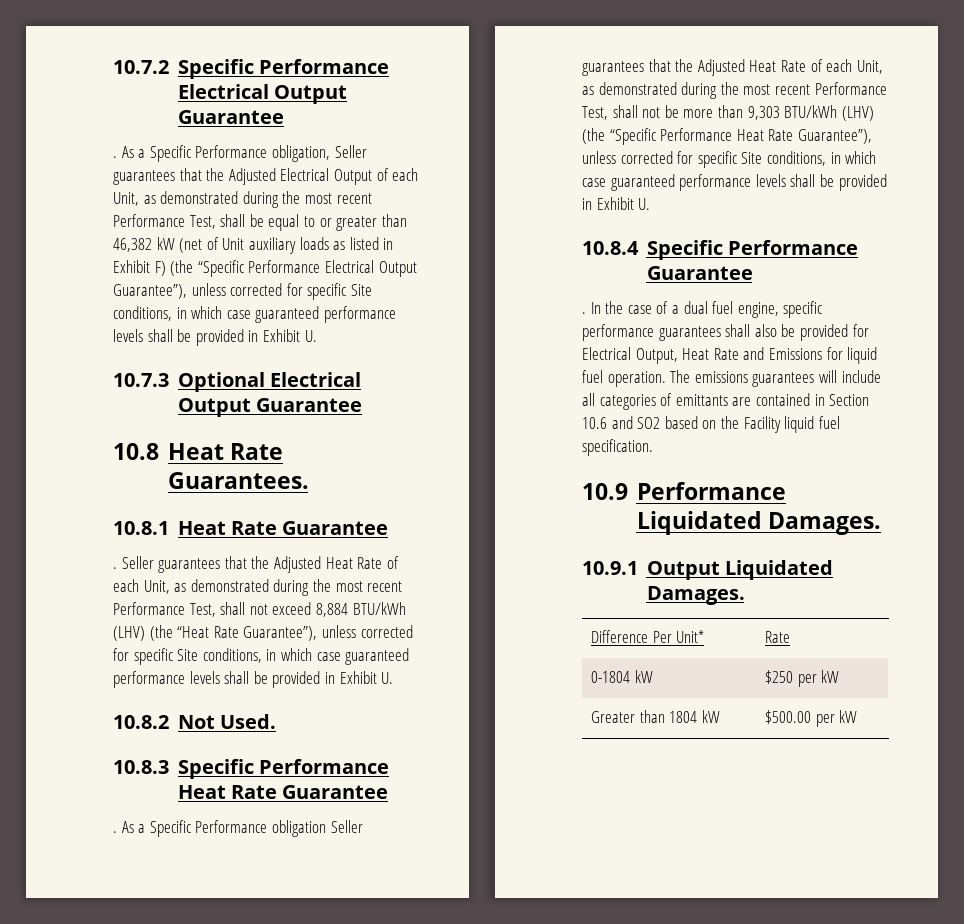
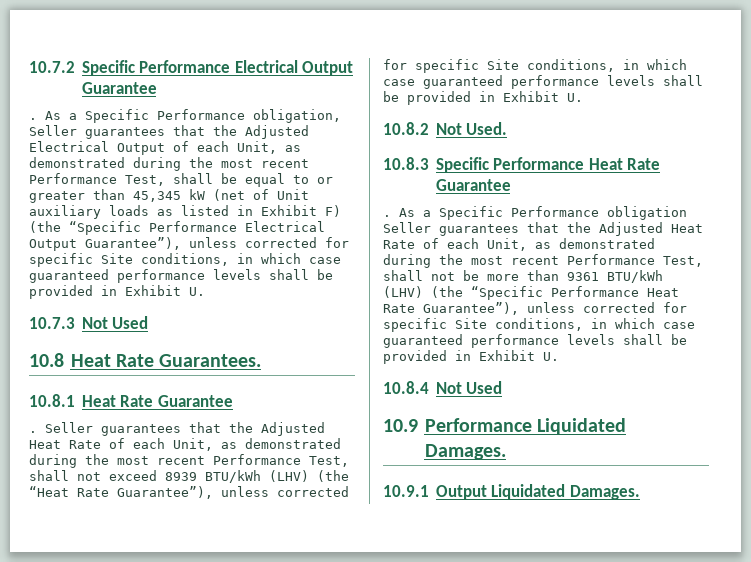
- As a Specific Performance obligation, Seller guarantees that the Adjusted Electrical Output of each Unit, as demonstrated during the most recent Performance Test, shall be equal to or greater than 46,382 kW (net of Unit auxiliary loads as listed in Exhibit F) (the “Specific Performance Electrical Output Guarantee”), unless corrected for specific Site conditions, in which case guaranteed performance levels shall be provided in Exhibit U.
+ As a Specific Performance obligation, Seller guarantees that the Adjusted Electrical Output of each Unit, as demonstrated during the most recent Performance Test, shall be equal to or greater than 45,345 kW (net of Unit auxiliary loads as listed in Exhibit F) (the “Specific Performance Electrical Output Guarantee”), unless corrected for specific Site conditions, in which case guaranteed performance levels shall be provided in Exhibit U.
- 10.7.3 Optional Electrical Output Guarantee
+ 10.7.3 Not Used
- Seller guarantees that the Adjusted Heat Rate of each Unit, as demonstrated during the most recent Performance Test, shall not exceed 8,884 BTU/kWh (LHV) (the “Heat Rate Guarantee”), unless corrected for specific Site conditions, in which case guaranteed performance levels shall be provided in Exhibit U.
+ Seller guarantees that the Adjusted Heat Rate of each Unit, as demonstrated during the most recent Performance Test, shall not exceed 8939 BTU/kWh (LHV) (the “Heat Rate Guarantee”), unless corrected for specific Site conditions, in which case guaranteed performance levels shall be provided in Exhibit U.
- As a Specific Performance obligation Seller guarantees that the Adjusted Heat Rate of each Unit, as demonstrated during the most recent Performance Test, shall not be more than 9,303 BTU/kWh (LHV) (the “Specific Performance Heat Rate Guarantee”), unless corrected for specific Site conditions, in which case guaranteed performance levels shall be provided in Exhibit U.
+ As a Specific Performance obligation Seller guarantees that the Adjusted Heat Rate of each Unit, as demonstrated during the most recent Performance Test, shall not be more than 9361 BTU/kWh (LHV) (the “Specific Performance Heat Rate Guarantee”), unless corrected for specific Site conditions, in which case guaranteed performance levels shall be provided in Exhibit U.
- 10.8.4 Specific Performance Guarantee
- . In the case of a dual fuel engine, specific performance guarantees shall also be provided for Electrical Output, Heat Rate and Emissions for liquid fuel operation. The emissions guarantees will include all categories of emittants are contained in Section 10.6 and SO2 based on the Facility liquid fuel specification.
+ 10.8.4 Not Used
- Difference Per Unit* | Rate
- 0-1804 kW | $250 per kW
- Greater than 1804 kW | $500.00 per kW

